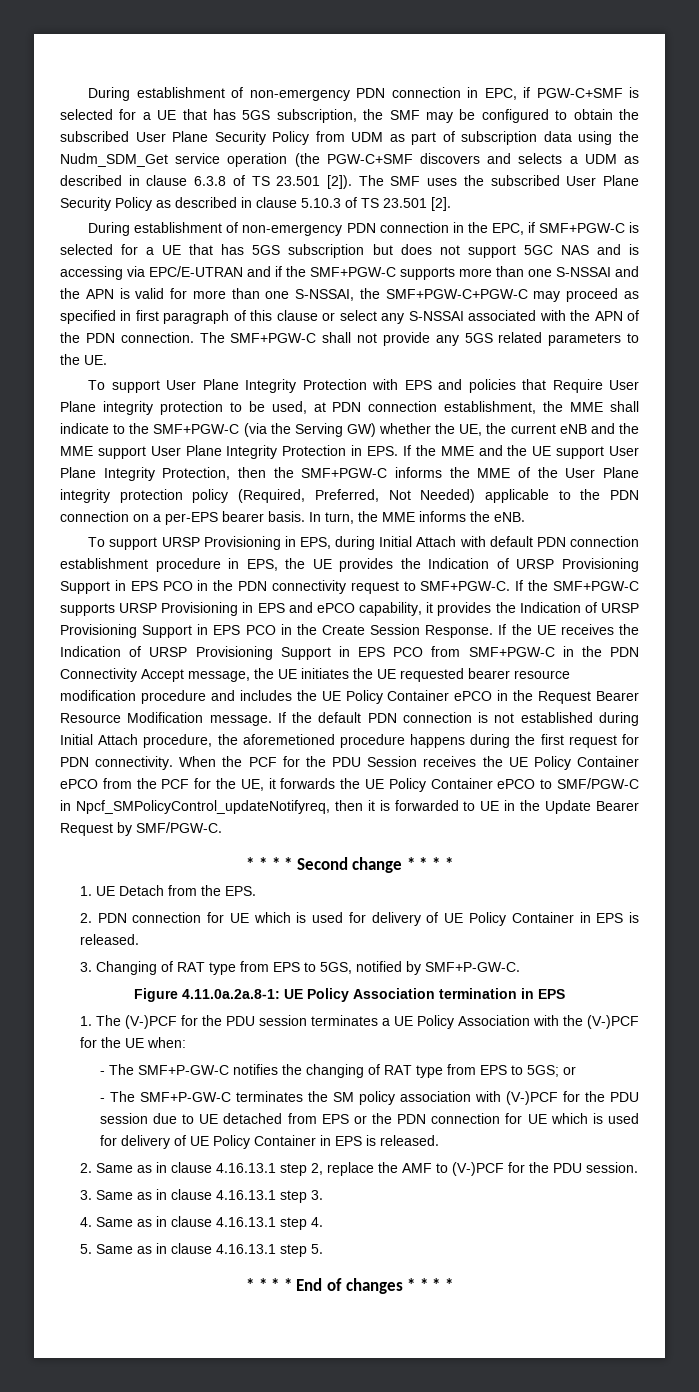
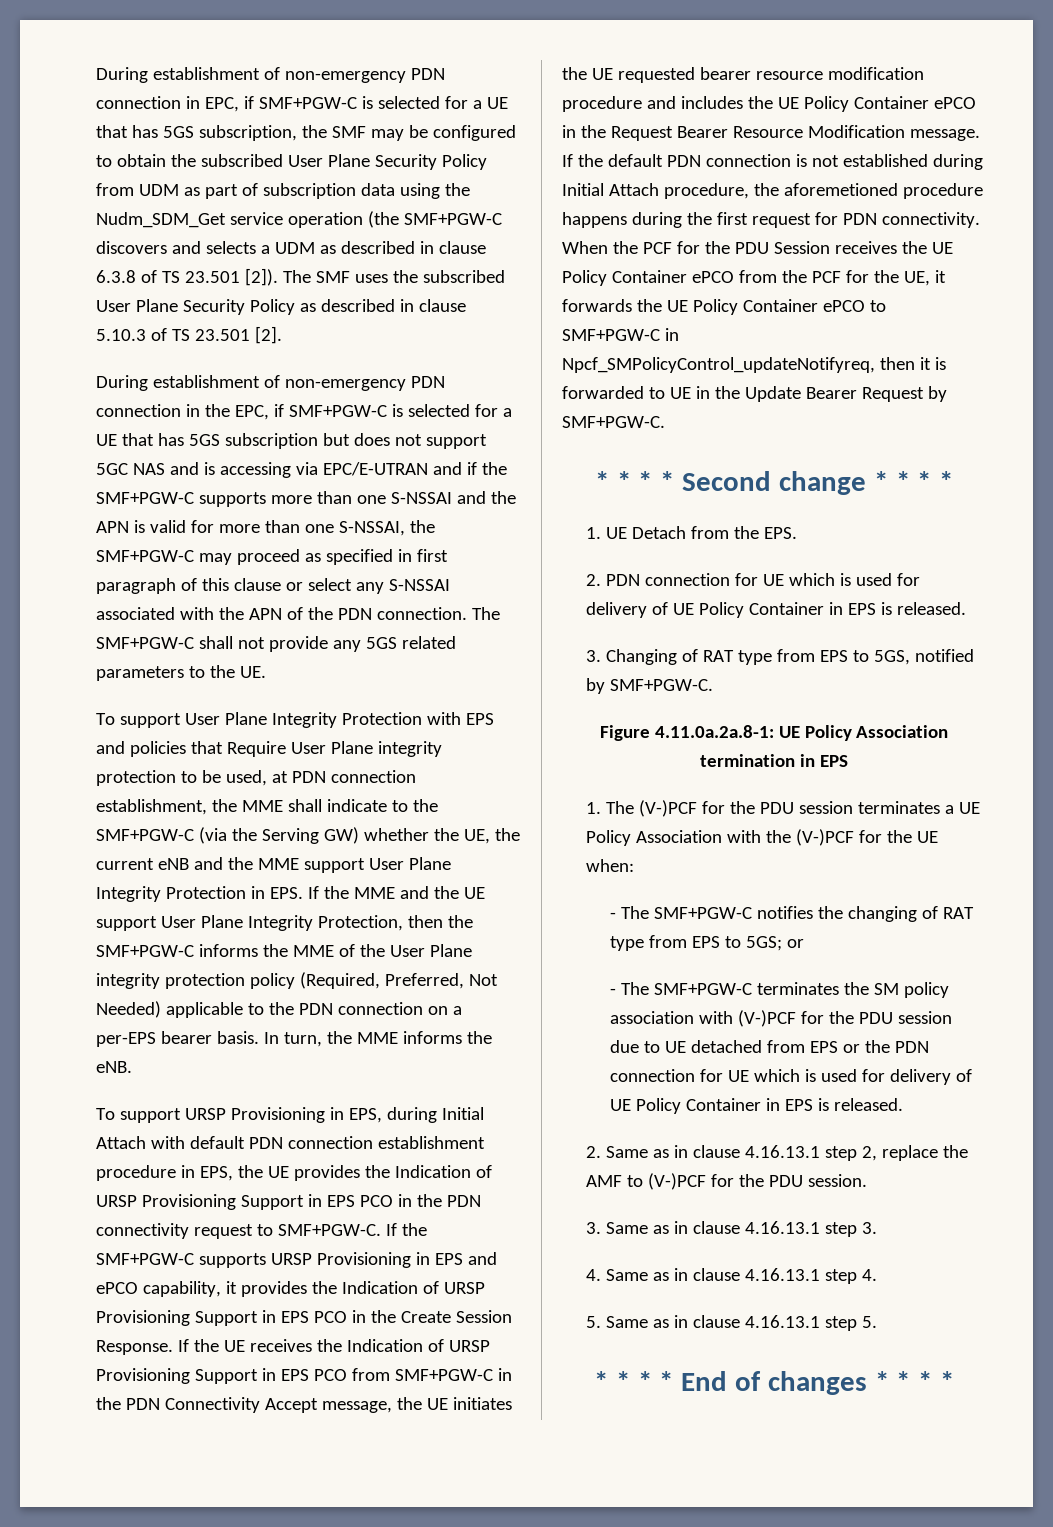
- During establishment of non-emergency PDN connection in EPC, if PGW-C+SMF is selected for a UE that has 5GS subscription, the SMF may be configured to obtain the subscribed User Plane Security Policy from UDM as part of subscription data using the Nudm_SDM_Get service operation (the PGW-C+SMF discovers and selects a UDM as described in clause 6.3.8 of TS 23.501 [2]).
+ During establishment of non-emergency PDN connection in EPC, if SMF+PGW-C is selected for a UE that has 5GS subscription, the SMF may be configured to obtain the subscribed User Plane Security Policy from UDM as part of subscription data using the Nudm_SDM_Get service operation (the SMF+PGW-C discovers and selects a UDM as described in clause 6.3.8 of TS 23.501 [2]).
- During establishment of non-emergency PDN connection in the EPC, if SMF+PGW-C is selected for a UE that has 5GS subscription but does not support 5GC NAS and is accessing via EPC/E-UTRAN and if the SMF+PGW-C supports more than one S-NSSAI and the APN is valid for more than one S-NSSAI, the SMF+PGW-C+PGW-C may proceed as specified in first paragraph of this clause or select any S-NSSAI associated with the APN of the PDN connection.
+ During establishment of non-emergency PDN connection in the EPC, if SMF+PGW-C is selected for a UE that has 5GS subscription but does not support 5GC NAS and is accessing via EPC/E-UTRAN and if the SMF+PGW-C supports more than one S-NSSAI and the APN is valid for more than one S-NSSAI, the SMF+PGW-C may proceed as specified in first paragraph of this clause or select any S-NSSAI associated with the APN of the PDN connection.
- When the PCF for the PDU Session receives the UE Policy Container ePCO from the PCF for the UE, it forwards the UE Policy Container ePCO to SMF/PGW-C in Npcf_SMPolicyControl_updateNotifyreq, then it is forwarded to UE in the Update Bearer Request by SMF/PGW-C.
+ When the PCF for the PDU Session receives the UE Policy Container ePCO from the PCF for the UE, it forwards the UE Policy Container ePCO to SMF+PGW-C in Npcf_SMPolicyControl_updateNotifyreq, then it is forwarded to UE in the Update Bearer Request by SMF+PGW-C.
- 3. Changing of RAT type from EPS to 5GS, notified by SMF+P-GW-C.
+ 3. Changing of RAT type from EPS to 5GS, notified by SMF+PGW-C.
- - The SMF+P-GW-C notifies the changing of RAT type from EPS to 5GS; or
+ - The SMF+PGW-C notifies the changing of RAT type from EPS to 5GS; or
- - The SMF+P-GW-C terminates the SM policy association with (V-)PCF for the PDU session due to UE detached from EPS or the PDN connection for UE which is used for delivery of UE Policy Container in EPS is released.
+ - The SMF+PGW-C terminates the SM policy association with (V-)PCF for the PDU session due to UE detached from EPS or the PDN connection for UE which is used for delivery of UE Policy Container in EPS is released.

